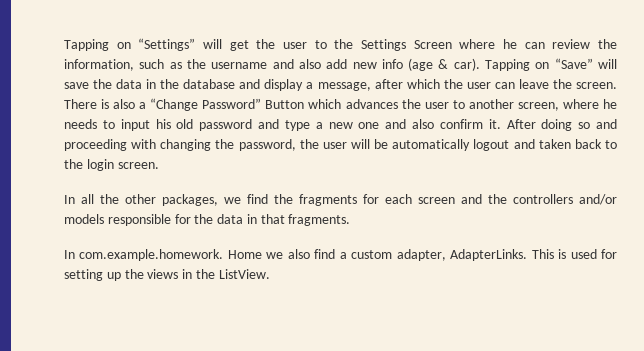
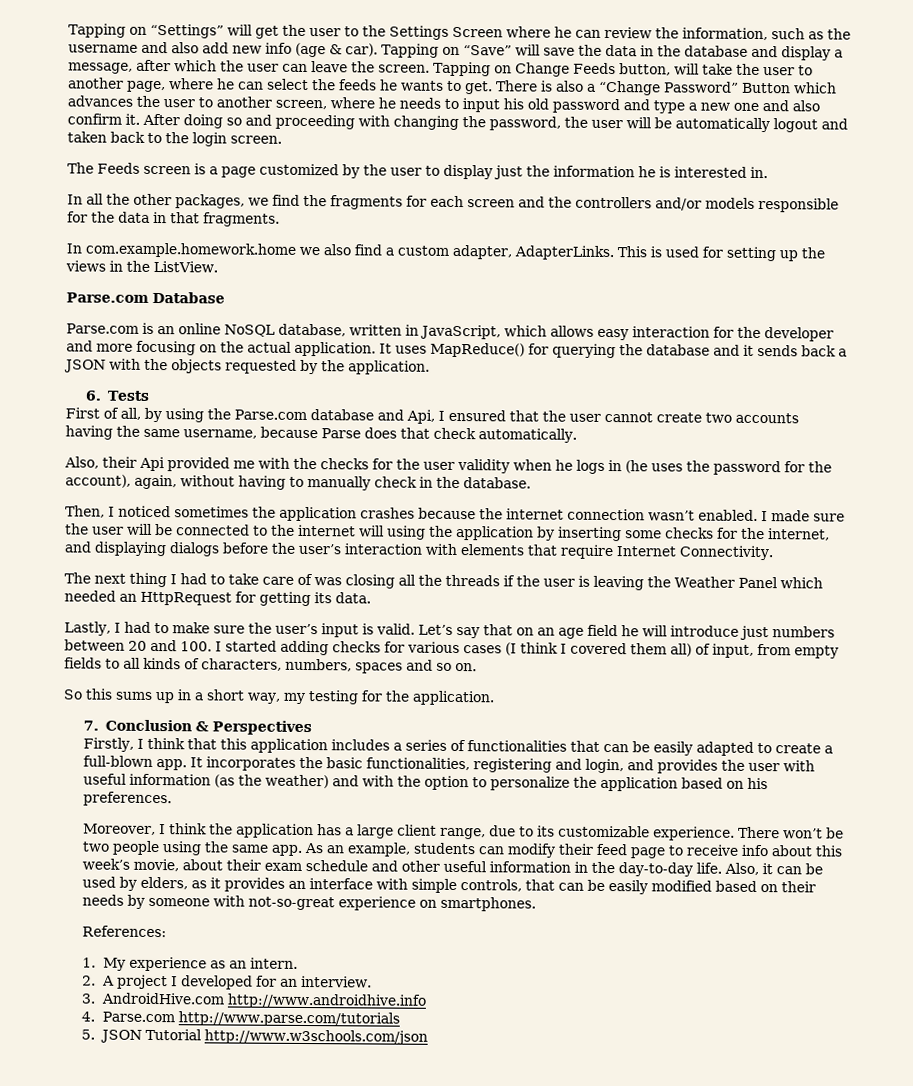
+ Tapping on Change Feeds button, will take the user to another page, where he can select the feeds he wants to get.
+ The Feeds screen is a page customized by the user to display just the information he is interested in.
- In com.example.homework. Home we also find a custom adapter, AdapterLinks.
+ In com.example.homework.home we also find a custom adapter, AdapterLinks.
+ Parse.com Database
+ Parse.com is an online NoSQL database, written in JavaScript, which allows easy interaction for the developer and more focusing on the actual application. It uses MapReduce() for querying the database and it sends back a JSON with the objects requested by the application.
+ 6. Tests
+ First of all, by using the Parse.com database and Api, I ensured that the user cannot create two accounts having the same username, because Parse does that check automatically.
+ Also, their Api provided me with the checks for the user validity when he logs in (he uses the password for the account), again, without having to manually check in the database.
+ Then, I noticed sometimes the application crashes because the internet connection wasn’t enabled. I made sure the user will be connected to the internet will using the application by inserting some checks for the internet, and displaying dialogs before the user’s interaction with elements that require Internet Connectivity.
+ The next thing I had to take care of was closing all the threads if the user is leaving the Weather Panel which needed an HttpRequest for getting its data.
+ Lastly, I had to make sure the user’s input is valid. Let’s say that on an age field he will introduce just numbers between 20 and 100. I started adding checks for various cases (I think I covered them all) of input, from empty fields to all kinds of characters, numbers, spaces and so on.
+ So this sums up in a short way, my testing for the application.
+ 7. Conclusion & Perspectives
+ Firstly, I think that this application includes a series of functionalities that can be easily adapted to create a full-blown app. It incorporates the basic functionalities, registering and login, and provides the user with useful information (as the weather) and with the option to personalize the application based on his preferences.
+ Moreover, I think the application has a large client range, due to its customizable experience. There won’t be two people using the same app. As an example, students can modify their feed page to receive info about this week’s movie, about their exam schedule and other useful information in the day-to-day life. Also, it can be used by elders, as it provides an interface with simple controls, that can be easily modified based on their needs by someone with not-so-great experience on smartphones.
+ References:
+ 1. My experience as an intern.
+ 2. A project I developed for an interview.
+ 3. AndroidHive.com http://www.androidhive.info
+ 4. Parse.com http://www.parse.com/tutorials
+ 5. JSON Tutorial http://www.w3schools.com/json

